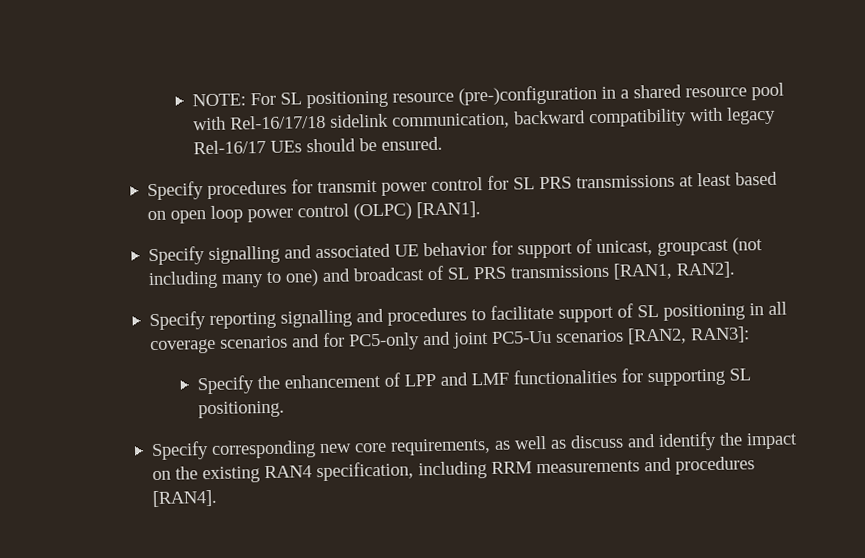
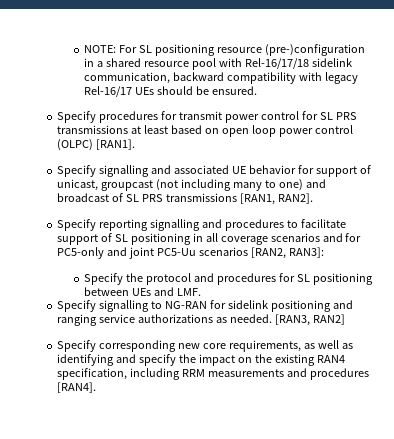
- Specify the enhancement of LPP and LMF functionalities for supporting SL positioning.
+ Specify the protocol and procedures for SL positioning between UEs and LMF.
+ Specify signalling to NG-RAN for sidelink positioning and ranging service authorizations as needed. [RAN3, RAN2]
- Specify corresponding new core requirements, as well as discuss and identify the impact on the existing RAN4 specification, including RRM measurements and procedures [RAN4].
+ Specify corresponding new core requirements, as well as identifying and specify the impact on the existing RAN4 specification, including RRM measurements and procedures [RAN4].

